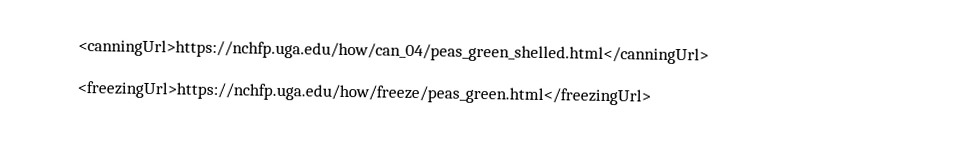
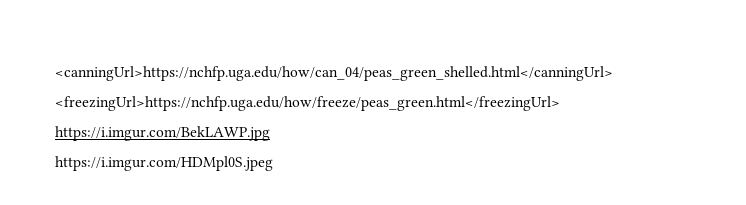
+ https://i.imgur.com/BekLAWP.jpg
+ https://i.imgur.com/HDMpl0S.jpeg

